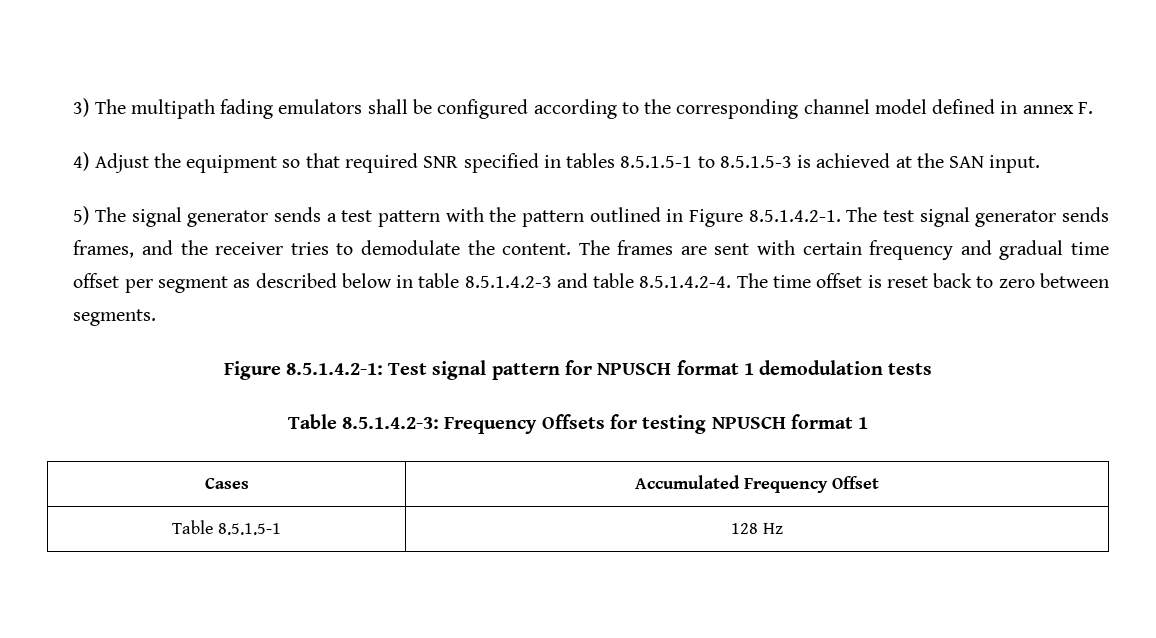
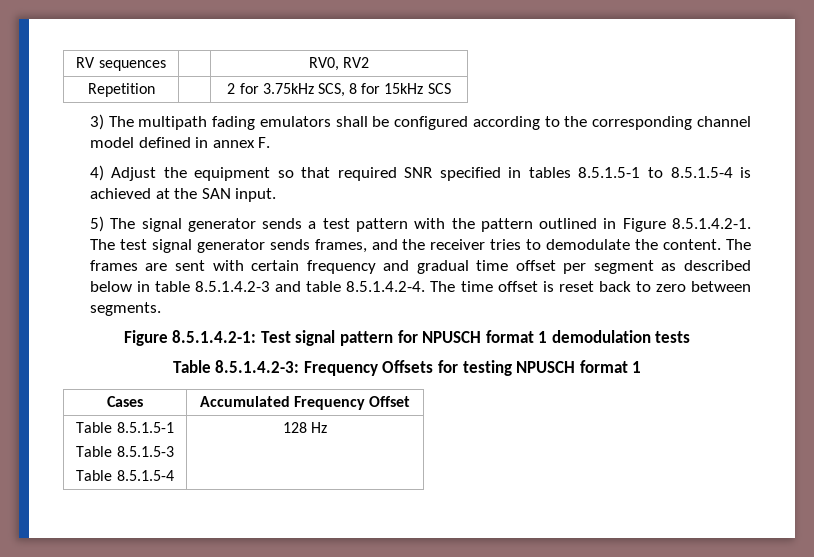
+ RV sequences | | RV0, RV2
+ Repetition | | 2 for 3.75kHz SCS, 8 for 15kHz SCS
- 4) Adjust the equipment so that required SNR specified in tables 8.5.1.5-1 to 8.5.1.5-3 is achieved at the SAN input.
+ 4) Adjust the equipment so that required SNR specified in tables 8.5.1.5-1 to 8.5.1.5-4 is achieved at the SAN input.
- Table 8.5.1.5-1 | 128 Hz
+ Table 8.5.1.5-1
+ Table 8.5.1.5-3
+ Table 8.5.1.5-4 | 128 Hz

